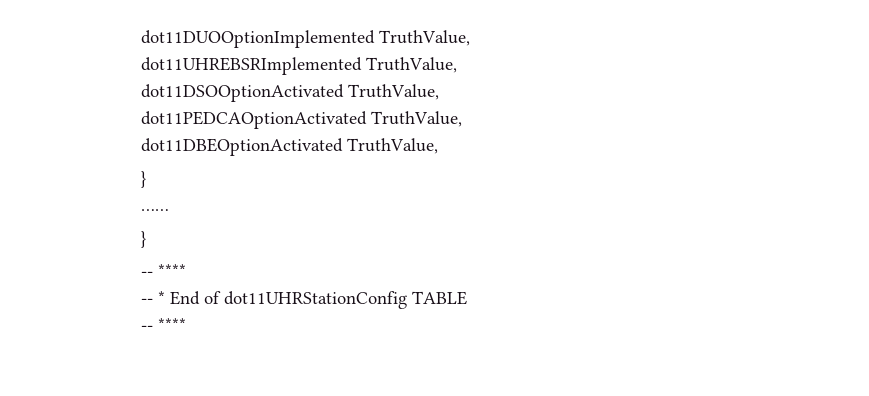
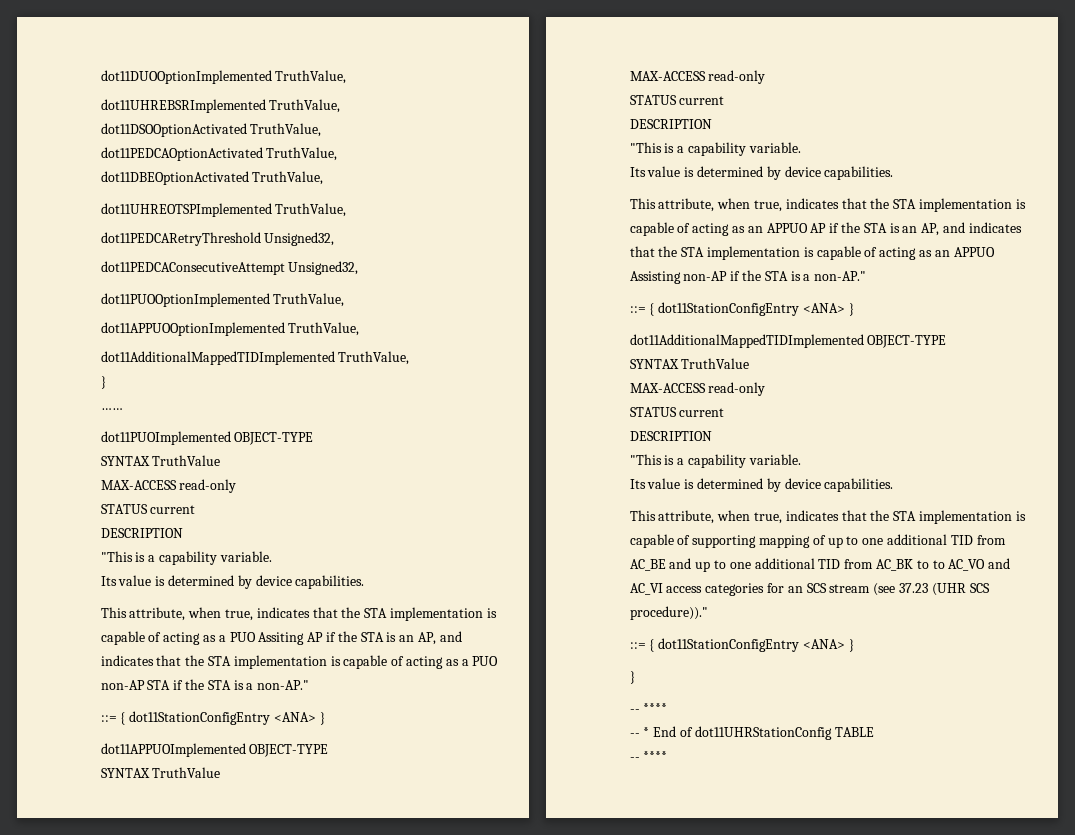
  dot11DBEOptionActivated TruthValue,
+ dot11UHREOTSPImplemented TruthValue,
+ dot11PEDCARetryThreshold Unsigned32,
+ dot11PEDCAConsecutiveAttempt Unsigned32,
+ dot11PUOOptionImplemented TruthValue,
+ dot11APPUOOptionImplemented TruthValue,
+ dot11AdditionalMappedTIDImplemented TruthValue,
  }
  ……
+ dot11PUOImplemented OBJECT-TYPE
+ SYNTAX TruthValue
+ MAX-ACCESS read-only
+ STATUS current
+ DESCRIPTION
+ "This is a capability variable.
+ Its value is determined by device capabilities.
+ This attribute, when true, indicates that the STA implementation is capable of acting as a PUO Assiting AP if the STA is an AP, and indicates that the STA implementation is capable of acting as a PUO non-AP STA if the STA is a non-AP."
+ ::= { dot11StationConfigEntry <ANA> }
+ dot11APPUOImplemented OBJECT-TYPE
+ SYNTAX TruthValue
+ MAX-ACCESS read-only
+ STATUS current
+ DESCRIPTION
+ "This is a capability variable.
+ Its value is determined by device capabilities.
+ This attribute, when true, indicates that the STA implementation is capable of acting as an APPUO AP if the STA is an AP, and indicates that the STA implementation is capable of acting as an APPUO Assisting non-AP if the STA is a non-AP."
+ ::= { dot11StationConfigEntry <ANA> }
+ dot11AdditionalMappedTIDImplemented OBJECT-TYPE
+ SYNTAX TruthValue
+ MAX-ACCESS read-only
+ STATUS current
+ DESCRIPTION
+ "This is a capability variable.
+ Its value is determined by device capabilities.
+ This attribute, when true, indicates that the STA implementation is capable of supporting mapping of up to one additional TID from AC_BE and up to one additional TID from AC_BK to to AC_VO and AC_VI access categories for an SCS stream (see 37.23 (UHR SCS procedure))."
+ ::= { dot11StationConfigEntry <ANA> }

